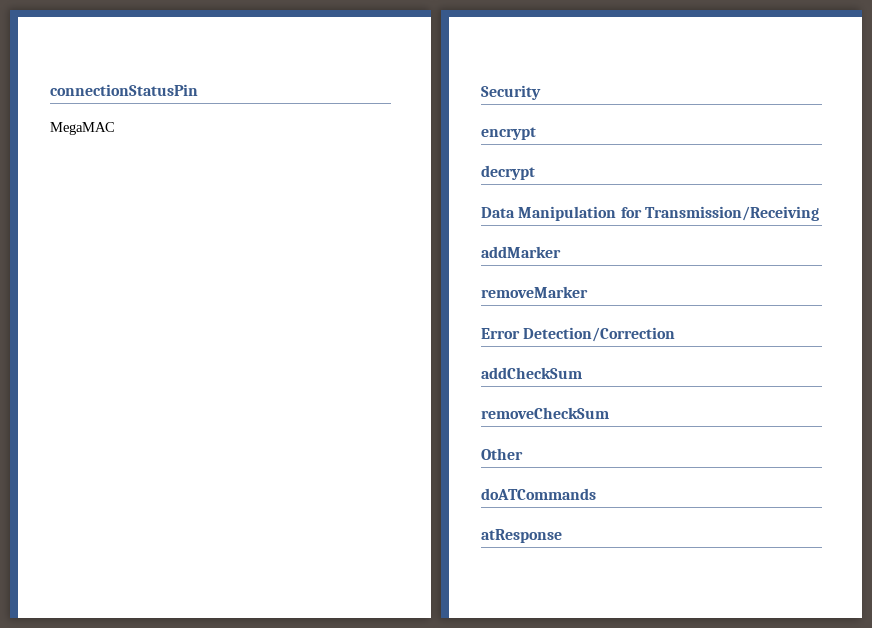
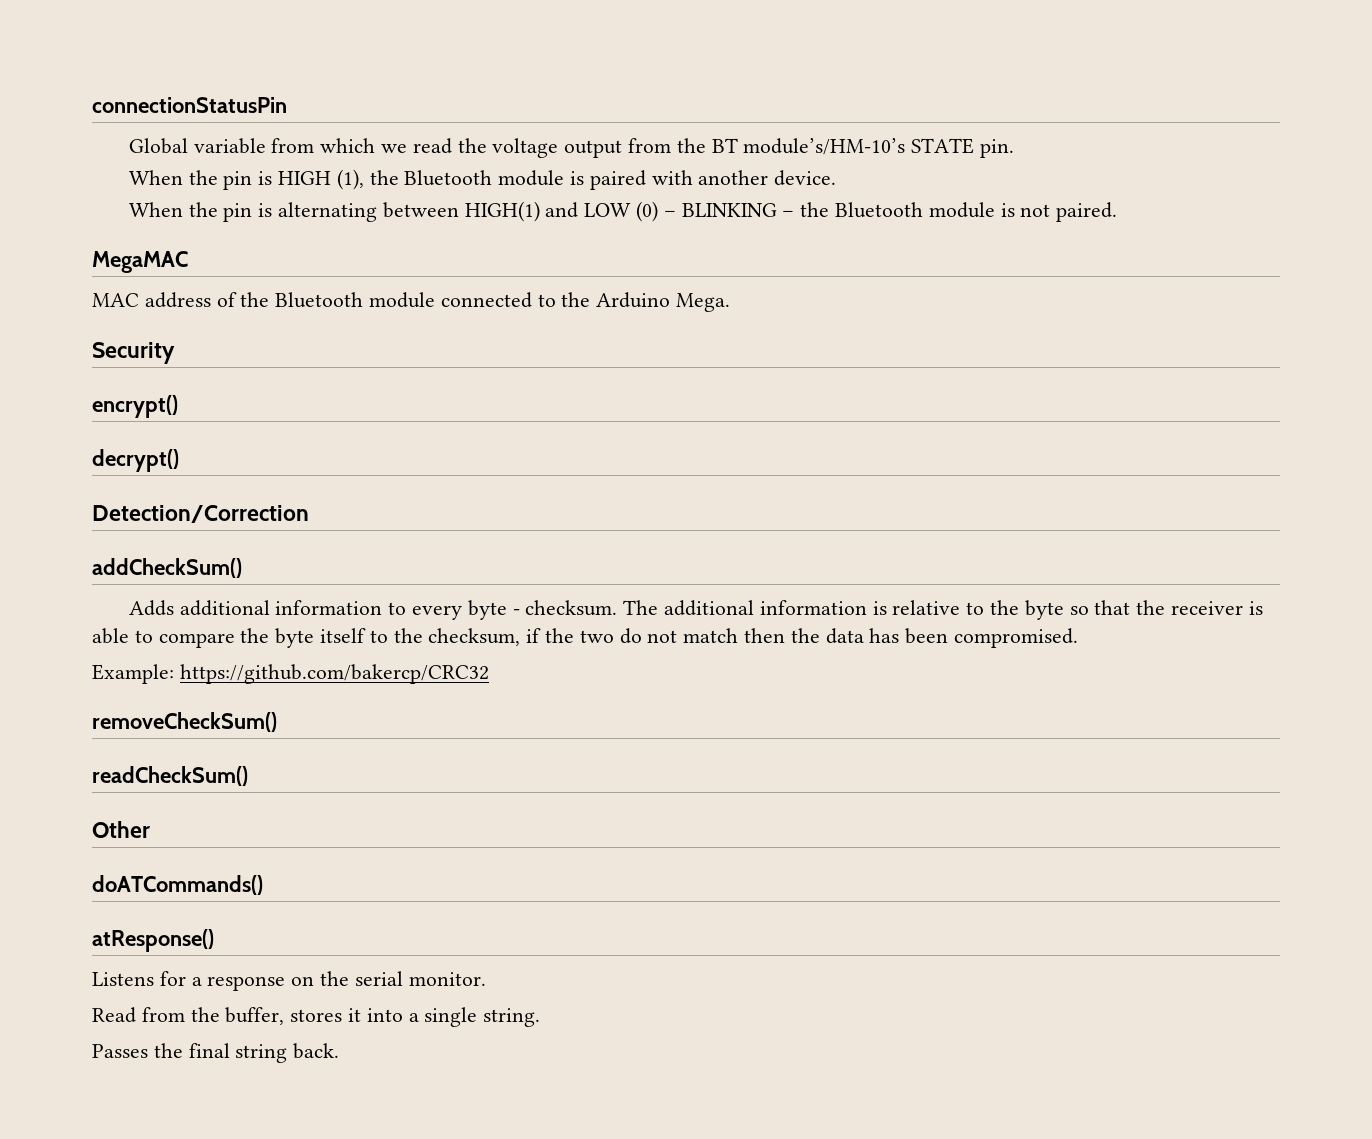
+ Global variable from which we read the voltage output from the BT module’s/HM-10’s STATE pin.
+ When the pin is HIGH (1), the Bluetooth module is paired with another device.
+ When the pin is alternating between HIGH(1) and LOW (0) – BLINKING – the Bluetooth module is not paired.
  MegaMAC
+ MAC address of the Bluetooth module connected to the Arduino Mega.
  Security
- encrypt
- decrypt
- Data Manipulation for Transmission/Receiving
- addMarker
- removeMarker
- Error Detection/Correction
- addCheckSum
- removeCheckSum
+ encrypt()
+ decrypt()
+ Detection/Correction
+ addCheckSum()
+ Adds additional information to every byte - checksum. The additional information is relative to the byte so that the receiver is able to compare the byte itself to the checksum, if the two do not match then the data has been compromised.
+ Example: https://github.com/bakercp/CRC32
+ removeCheckSum()
+ readCheckSum()
  Other
- doATCommands
- atResponse
+ doATCommands()
+ atResponse()
+ Listens for a response on the serial monitor.
+ Read from the buffer, stores it into a single string.
+ Passes the final string back.

